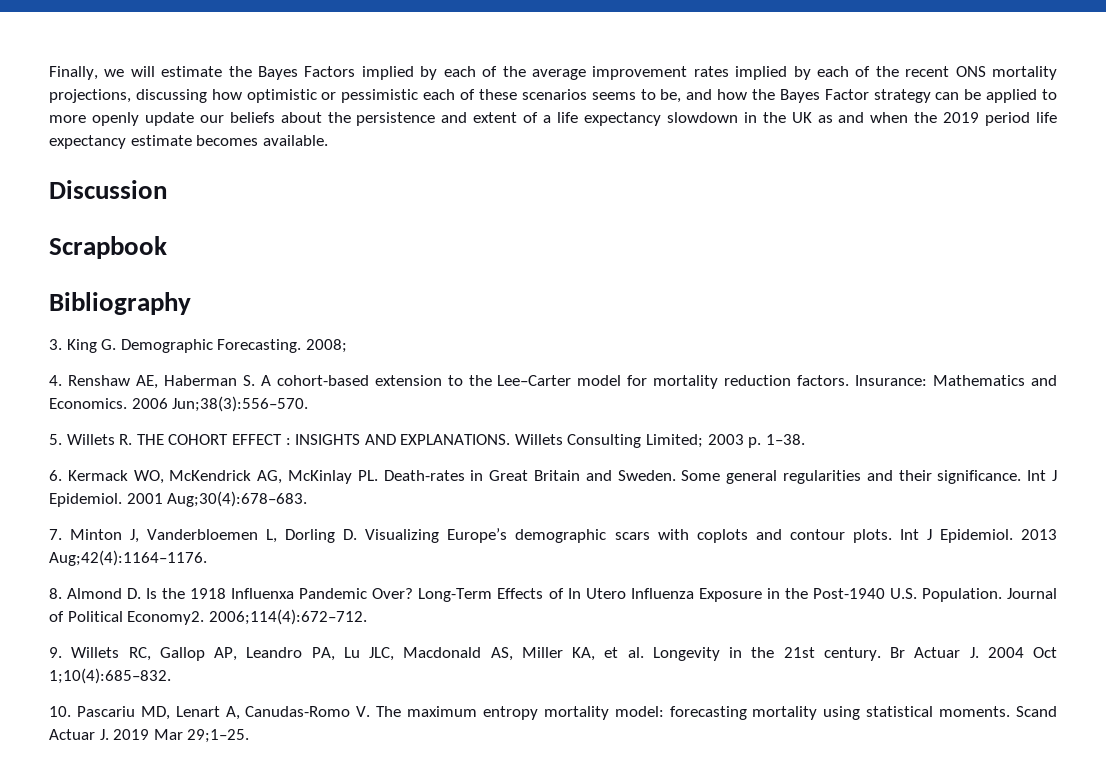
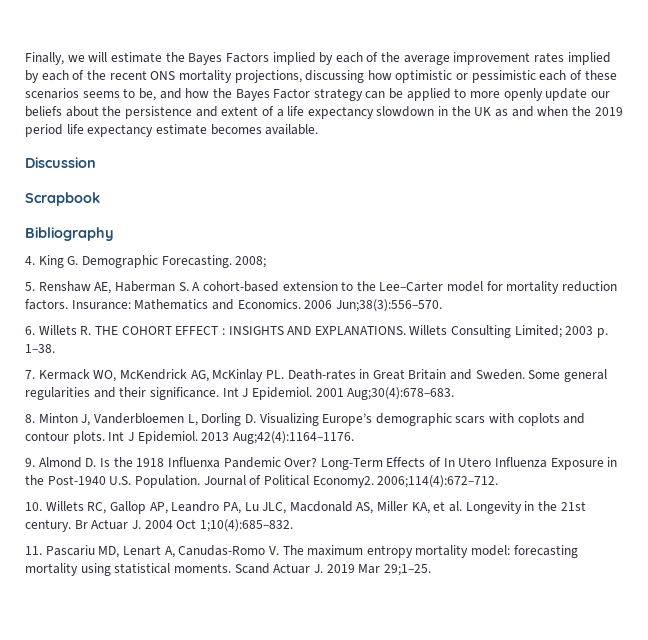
- 3. King G. Demographic Forecasting.
+ 4. King G. Demographic Forecasting.
- 4. Renshaw AE, Haberman S. A cohort-based extension to the Lee–Carter model for mortality reduction factors.
+ 5. Renshaw AE, Haberman S. A cohort-based extension to the Lee–Carter model for mortality reduction factors.
- 5. Willets R. THE COHORT EFFECT : INSIGHTS AND EXPLANATIONS.
+ 6. Willets R. THE COHORT EFFECT : INSIGHTS AND EXPLANATIONS.
- 6. Kermack WO, McKendrick AG, McKinlay PL. Death-rates in Great Britain and Sweden.
+ 7. Kermack WO, McKendrick AG, McKinlay PL. Death-rates in Great Britain and Sweden.
- 7. Minton J, Vanderbloemen L, Dorling D. Visualizing Europe’s demographic scars with coplots and contour plots.
+ 8. Minton J, Vanderbloemen L, Dorling D. Visualizing Europe’s demographic scars with coplots and contour plots.
- 8. Almond D. Is the 1918 Influenxa Pandemic Over?
+ 9. Almond D. Is the 1918 Influenxa Pandemic Over?
- 9. Willets RC, Gallop AP, Leandro PA, Lu JLC, Macdonald AS, Miller KA, et al. Longevity in the 21st century.
+ 10. Willets RC, Gallop AP, Leandro PA, Lu JLC, Macdonald AS, Miller KA, et al. Longevity in the 21st century.
- 10. Pascariu MD, Lenart A, Canudas-Romo V. The maximum entropy mortality model: forecasting mortality using statistical moments.
+ 11. Pascariu MD, Lenart A, Canudas-Romo V. The maximum entropy mortality model: forecasting mortality using statistical moments.

